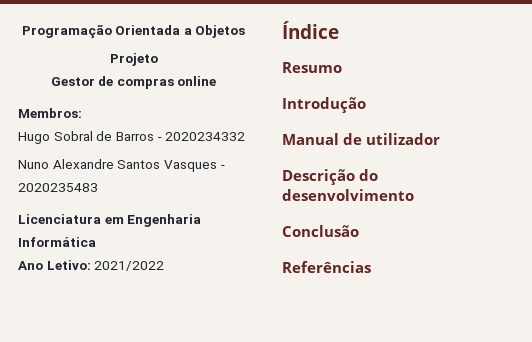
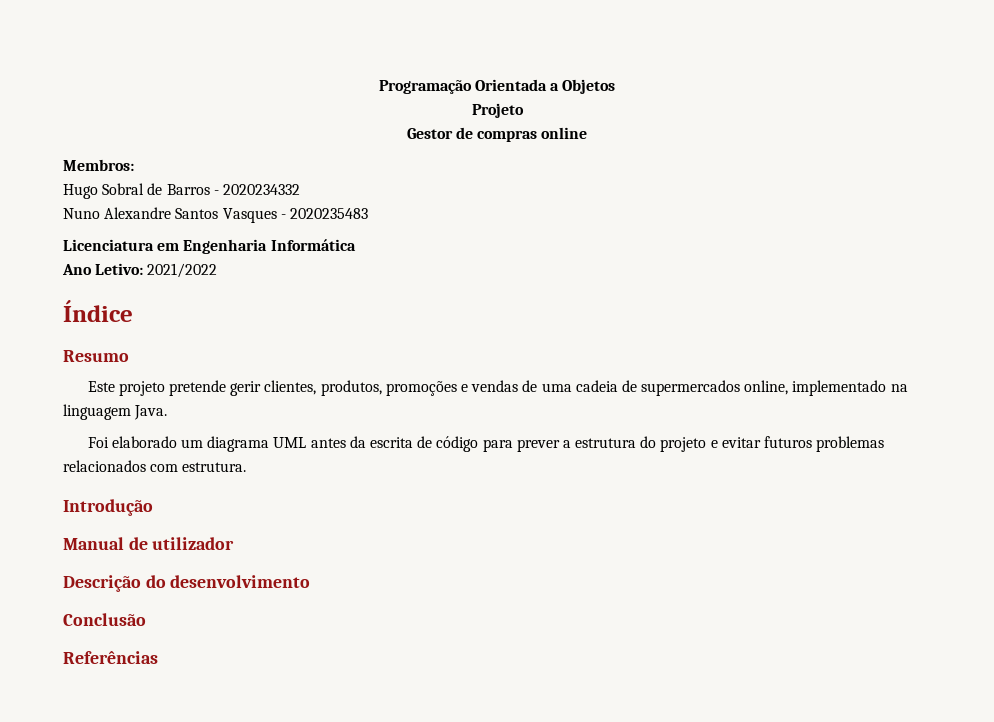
+ Este projeto pretende gerir clientes, produtos, promoções e vendas de uma cadeia de supermercados online, implementado na linguagem Java.
+ Foi elaborado um diagrama UML antes da escrita de código para prever a estrutura do projeto e evitar futuros problemas relacionados com estrutura.

